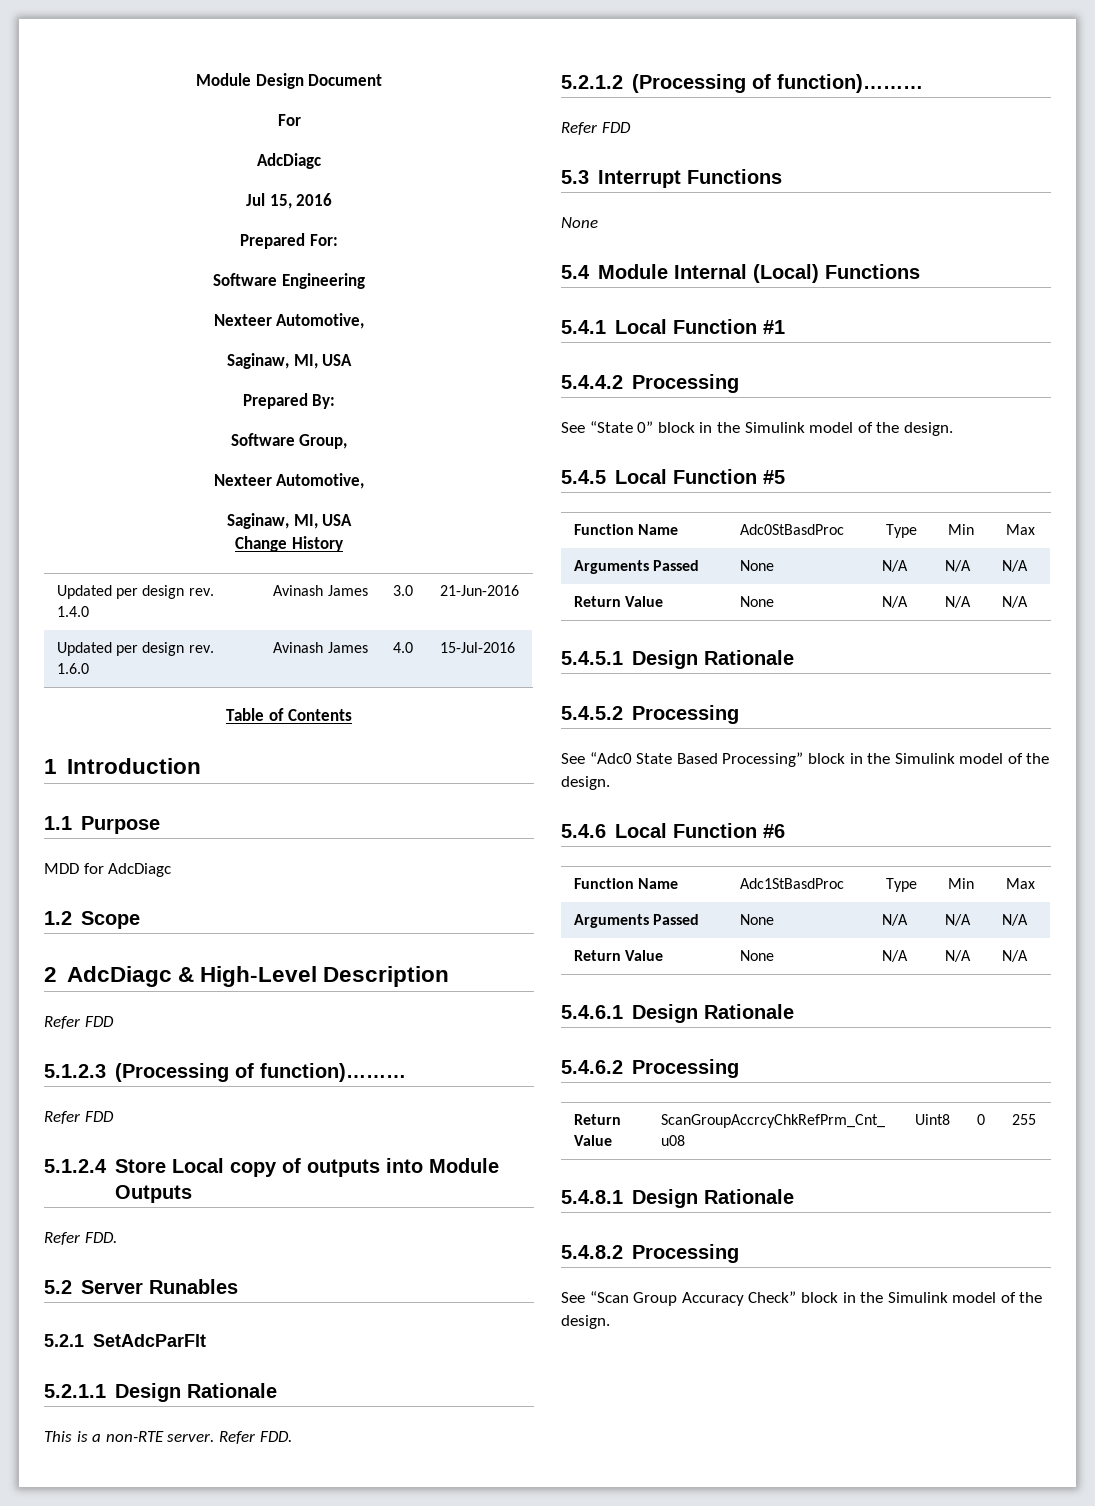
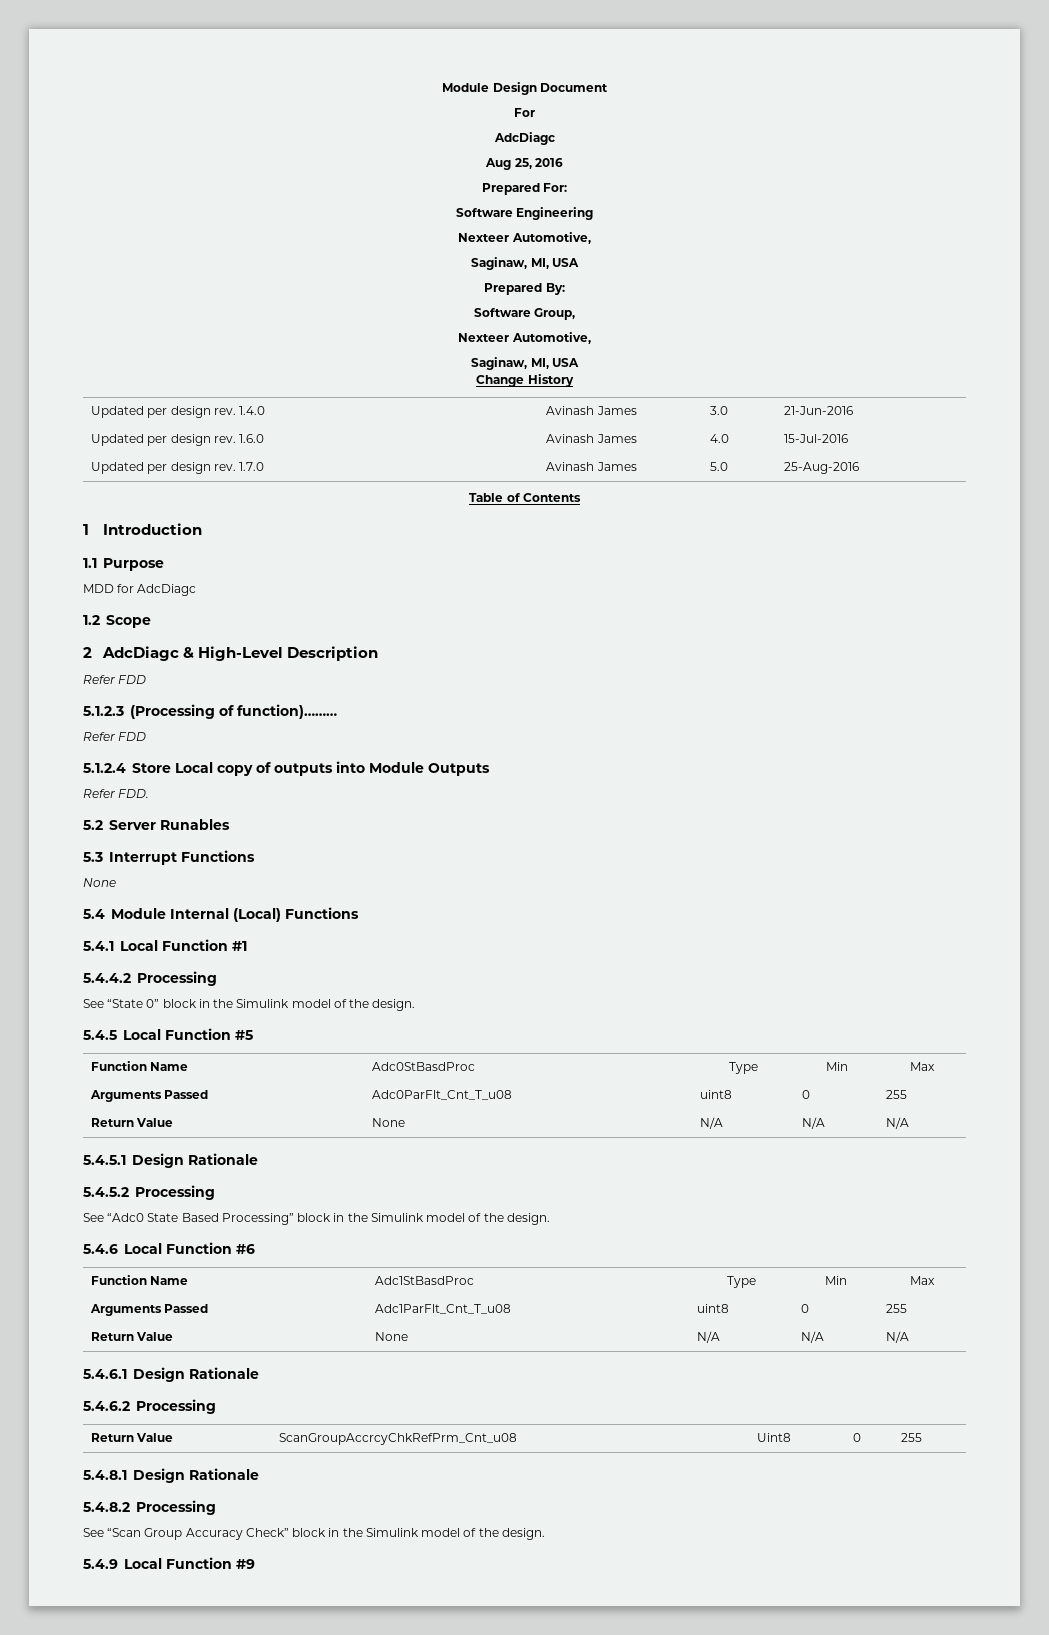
- Jul 15, 2016
+ Aug 25, 2016
+ Updated per design rev. 1.7.0 | Avinash James | 5.0 | 25-Aug-2016
- 5.2.1 SetAdcParFlt
- 5.2.1.1 Design Rationale
- This is a non-RTE server. Refer FDD.
- 5.2.1.2 (Processing of function)………
- Refer FDD
  Function Name | Adc0StBasdProc | Type | Min | Max
- Arguments Passed | None | N/A | N/A | N/A
+ Arguments Passed | Adc0ParFlt_Cnt_T_u08 | uint8 | 0 | 255
  Function Name | Adc1StBasdProc | Type | Min | Max
- Arguments Passed | None | N/A | N/A | N/A
+ Arguments Passed | Adc1ParFlt_Cnt_T_u08 | uint8 | 0 | 255
+ 5.4.9 Local Function #9

